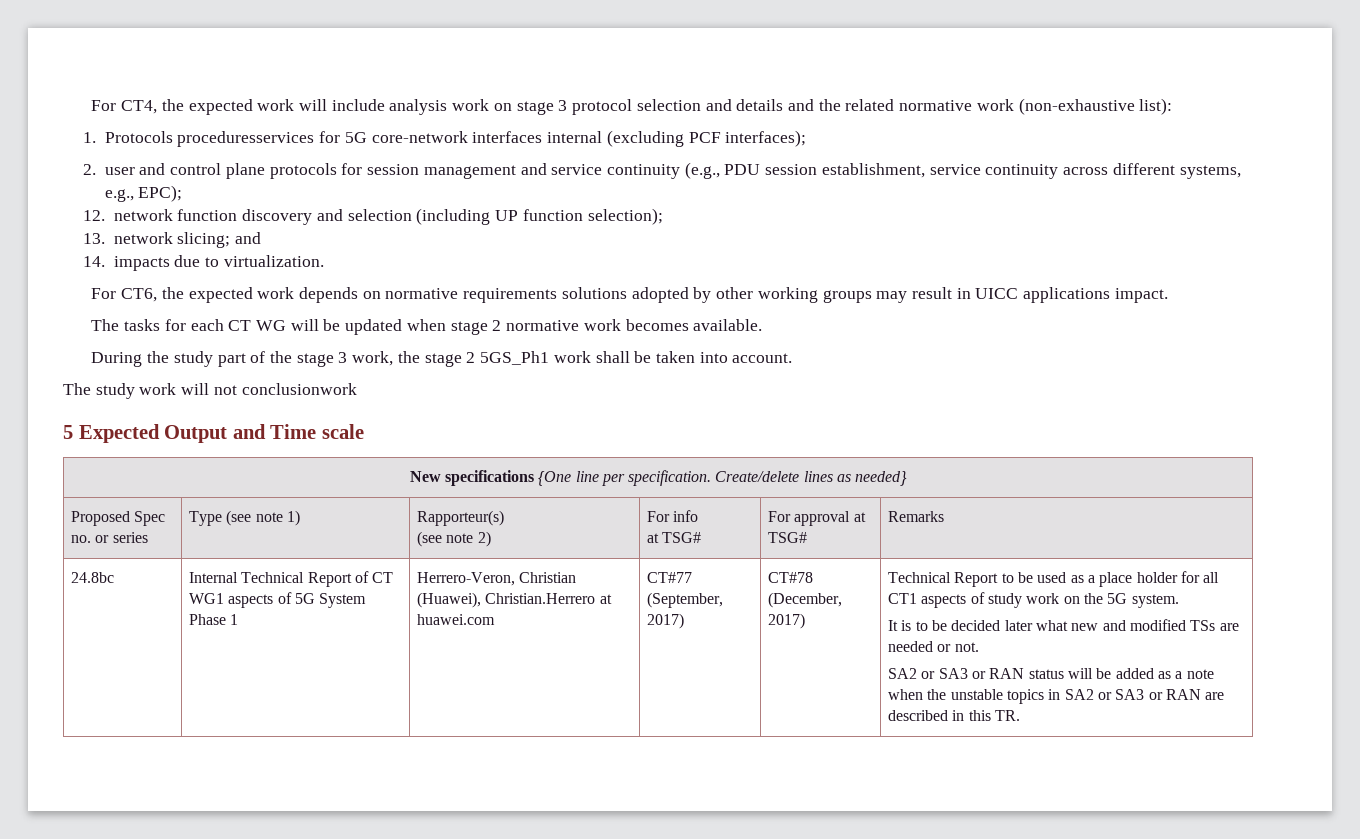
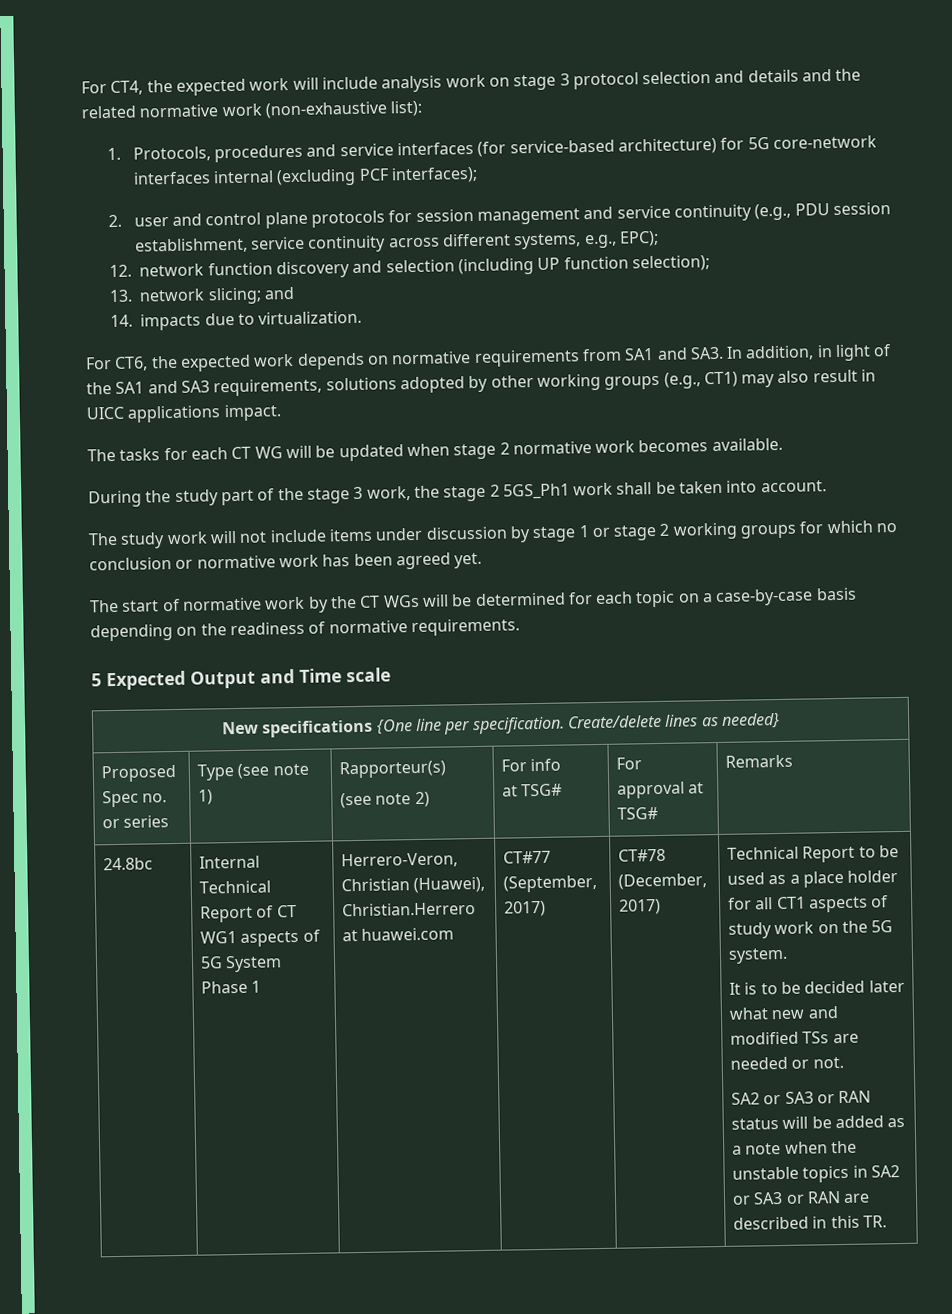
- 1. Protocols proceduresservices for 5G core-network interfaces internal (excluding PCF interfaces);
+ 1. Protocols, procedures and service interfaces (for service-based architecture) for 5G core-network interfaces internal (excluding PCF interfaces);
- For CT6, the expected work depends on normative requirements solutions adopted by other working groups may result in UICC applications impact.
+ For CT6, the expected work depends on normative requirements from SA1 and SA3. In addition, in light of the SA1 and SA3 requirements, solutions adopted by other working groups (e.g., CT1) may also result in UICC applications impact.
- The study work will not conclusionwork
+ The study work will not include items under discussion by stage 1 or stage 2 working groups for which no conclusion or normative work has been agreed yet.
+ The start of normative work by the CT WGs will be determined for each topic on a case-by-case basis depending on the readiness of normative requirements.

